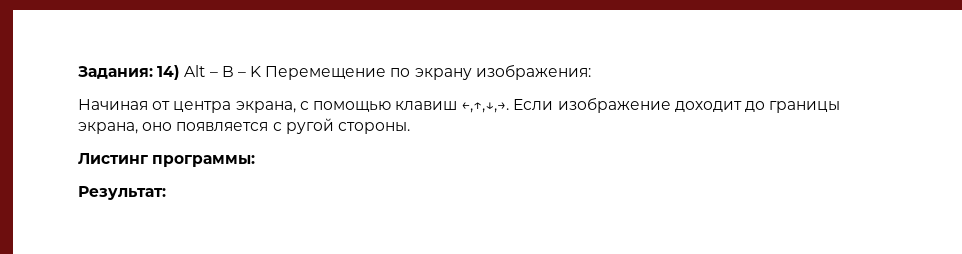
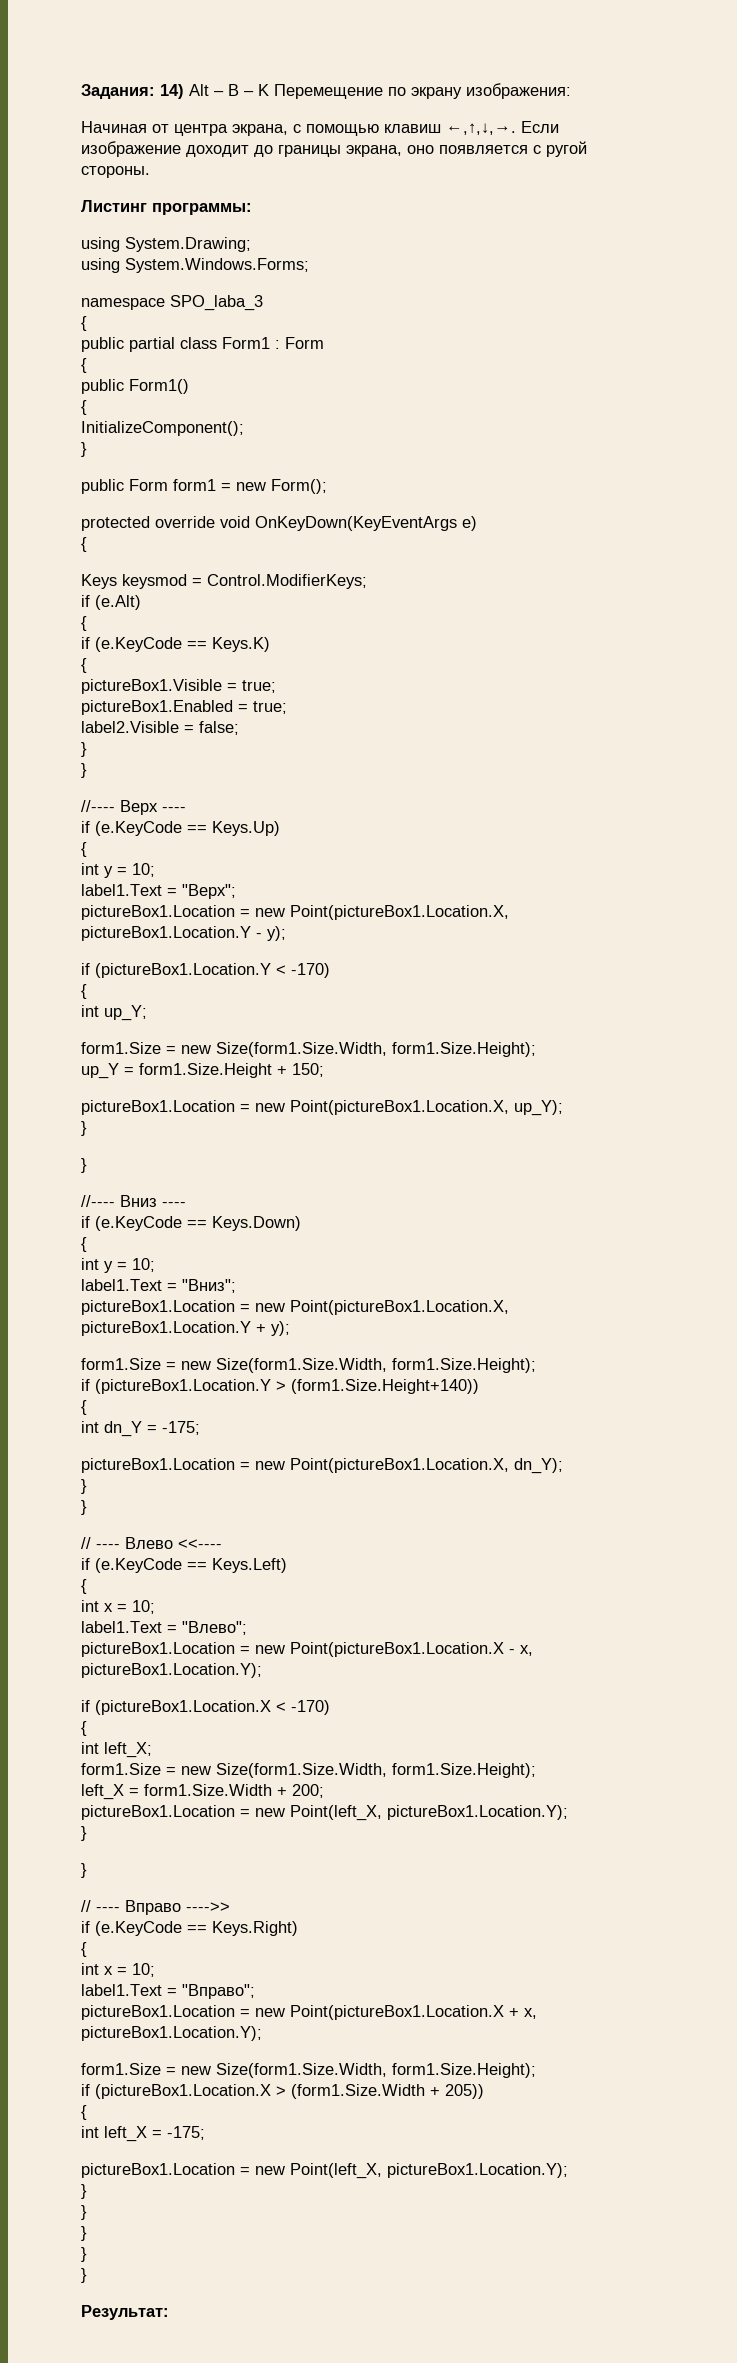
+ using System.Drawing;
+ using System.Windows.Forms;
+ namespace SPO_laba_3
+ {
+ public partial class Form1 : Form
+ {
+ public Form1()
+ {
+ InitializeComponent();
+ }
+ public Form form1 = new Form();
+ protected override void OnKeyDown(KeyEventArgs e)
+ {
+ Keys keysmod = Control.ModifierKeys;
+ if (e.Alt)
+ {
+ if (e.KeyCode == Keys.K)
+ {
+ pictureBox1.Visible = true;
+ pictureBox1.Enabled = true;
+ label2.Visible = false;
+ }
+ }
+ //---- Верх ----
+ if (e.KeyCode == Keys.Up)
+ {
+ int y = 10;
+ label1.Text = "Верх";
+ pictureBox1.Location = new Point(pictureBox1.Location.X, pictureBox1.Location.Y - y);
+ if (pictureBox1.Location.Y < -170)
+ {
+ int up_Y;
+ form1.Size = new Size(form1.Size.Width, form1.Size.Height);
+ up_Y = form1.Size.Height + 150;
+ pictureBox1.Location = new Point(pictureBox1.Location.X, up_Y);
+ }
+ }
+ //---- Вниз ----
+ if (e.KeyCode == Keys.Down)
+ {
+ int y = 10;
+ label1.Text = "Вниз";
+ pictureBox1.Location = new Point(pictureBox1.Location.X, pictureBox1.Location.Y + y);
+ form1.Size = new Size(form1.Size.Width, form1.Size.Height);
+ if (pictureBox1.Location.Y > (form1.Size.Height+140))
+ {
+ int dn_Y = -175;
+ pictureBox1.Location = new Point(pictureBox1.Location.X, dn_Y);
+ }
+ }
+ // ---- Влево <<----
+ if (e.KeyCode == Keys.Left)
+ {
+ int x = 10;
+ label1.Text = "Влево";
+ pictureBox1.Location = new Point(pictureBox1.Location.X - x, pictureBox1.Location.Y);
+ if (pictureBox1.Location.X < -170)
+ {
+ int left_X;
+ form1.Size = new Size(form1.Size.Width, form1.Size.Height);
+ left_X = form1.Size.Width + 200;
+ pictureBox1.Location = new Point(left_X, pictureBox1.Location.Y);
+ }
+ }
+ // ---- Вправо ---->>
+ if (e.KeyCode == Keys.Right)
+ {
+ int x = 10;
+ label1.Text = "Вправо";
+ pictureBox1.Location = new Point(pictureBox1.Location.X + x, pictureBox1.Location.Y);
+ form1.Size = new Size(form1.Size.Width, form1.Size.Height);
+ if (pictureBox1.Location.X > (form1.Size.Width + 205))
+ {
+ int left_X = -175;
+ pictureBox1.Location = new Point(left_X, pictureBox1.Location.Y);
+ }
+ }
+ }
+ }
+ }

